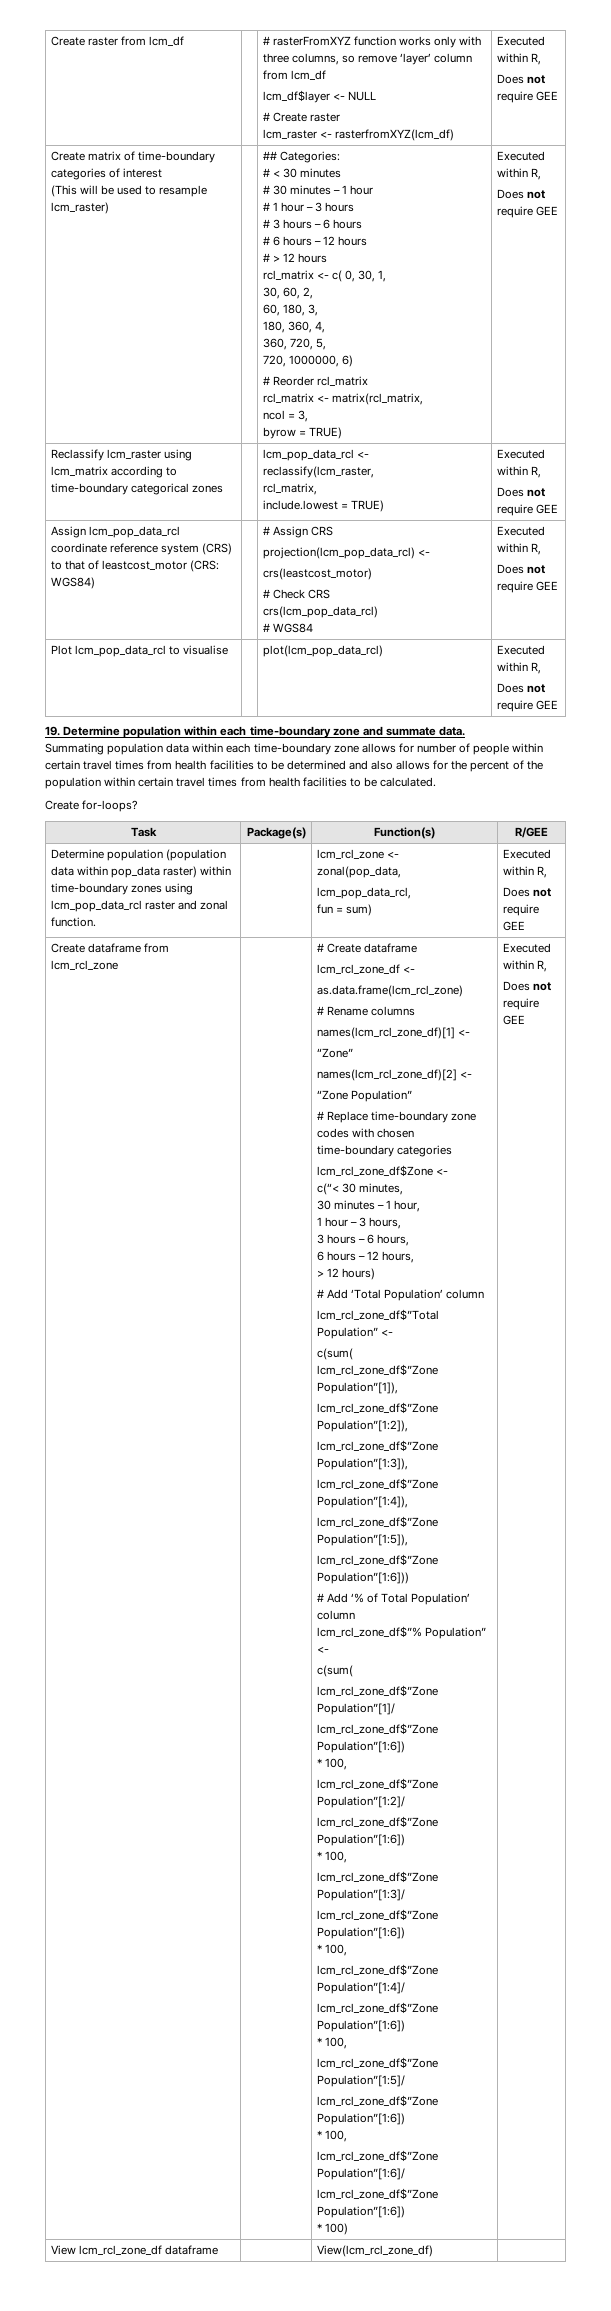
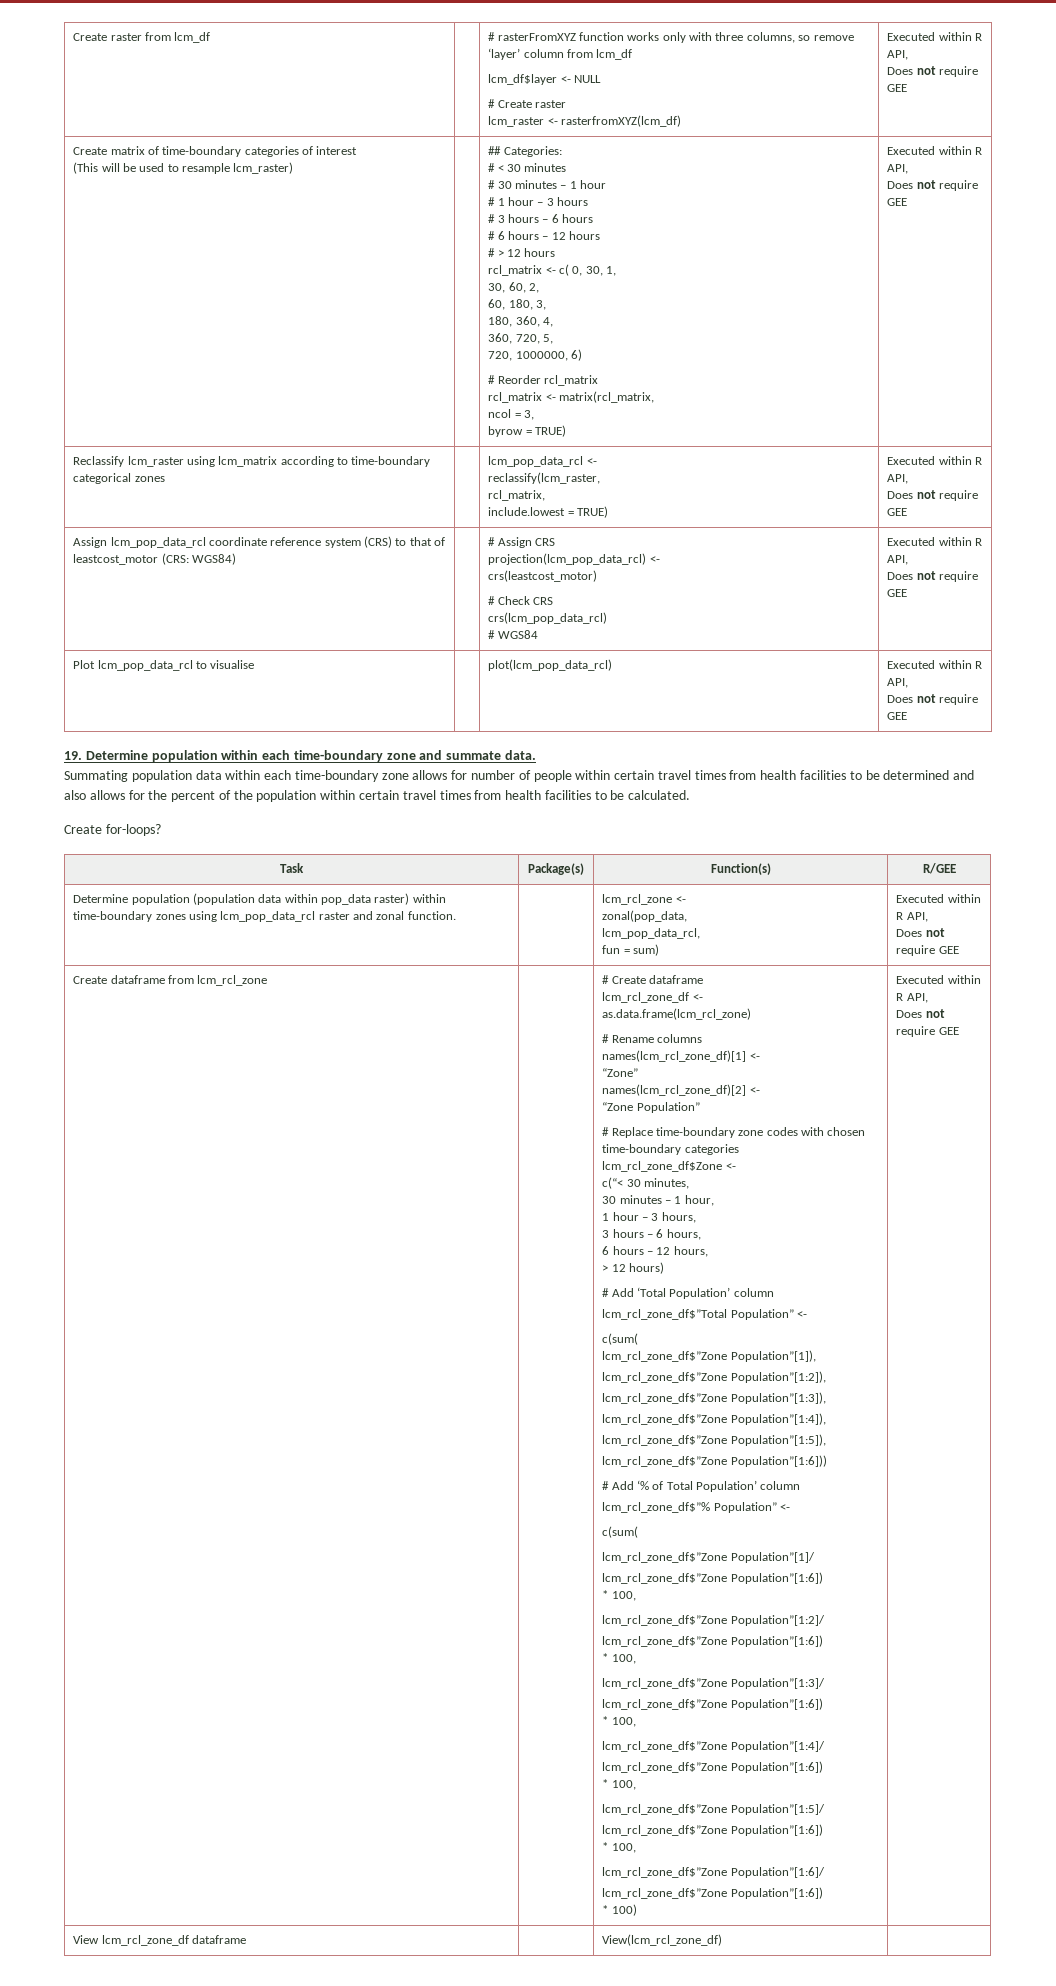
  Create raster from lcm_df | | # rasterFromXYZ function works only with three columns, so remove ‘layer’ column from lcm_df
  lcm_df$layer <- NULL
  # Create raster
- lcm_raster <- rasterfromXYZ(lcm_df) | Executed within R,
+ lcm_raster <- rasterfromXYZ(lcm_df) | Executed within R API,
- byrow = TRUE) | Executed within R,
+ byrow = TRUE) | Executed within R API,
  Reclassify lcm_raster using lcm_matrix according to time-boundary categorical zones | | lcm_pop_data_rcl <-
  reclassify(lcm_raster,
  rcl_matrix,
- include.lowest = TRUE) | Executed within R,
+ include.lowest = TRUE) | Executed within R API,
  Assign lcm_pop_data_rcl coordinate reference system (CRS) to that of leastcost_motor (CRS: WGS84) | | # Assign CRS
  projection(lcm_pop_data_rcl) <-
  crs(leastcost_motor)
  # Check CRS
  crs(lcm_pop_data_rcl)
- # WGS84 | Executed within R,
+ # WGS84 | Executed within R API,
- Plot lcm_pop_data_rcl to visualise | | plot(lcm_pop_data_rcl) | Executed within R,
+ Plot lcm_pop_data_rcl to visualise | | plot(lcm_pop_data_rcl) | Executed within R API,
  Determine population (population data within pop_data raster) within time-boundary zones using lcm_pop_data_rcl raster and zonal function. | | lcm_rcl_zone <-
  zonal(pop_data,
  lcm_pop_data_rcl,
- fun = sum) | Executed within R,
+ fun = sum) | Executed within R API,
- * 100) | Executed within R,
+ * 100) | Executed within R API,

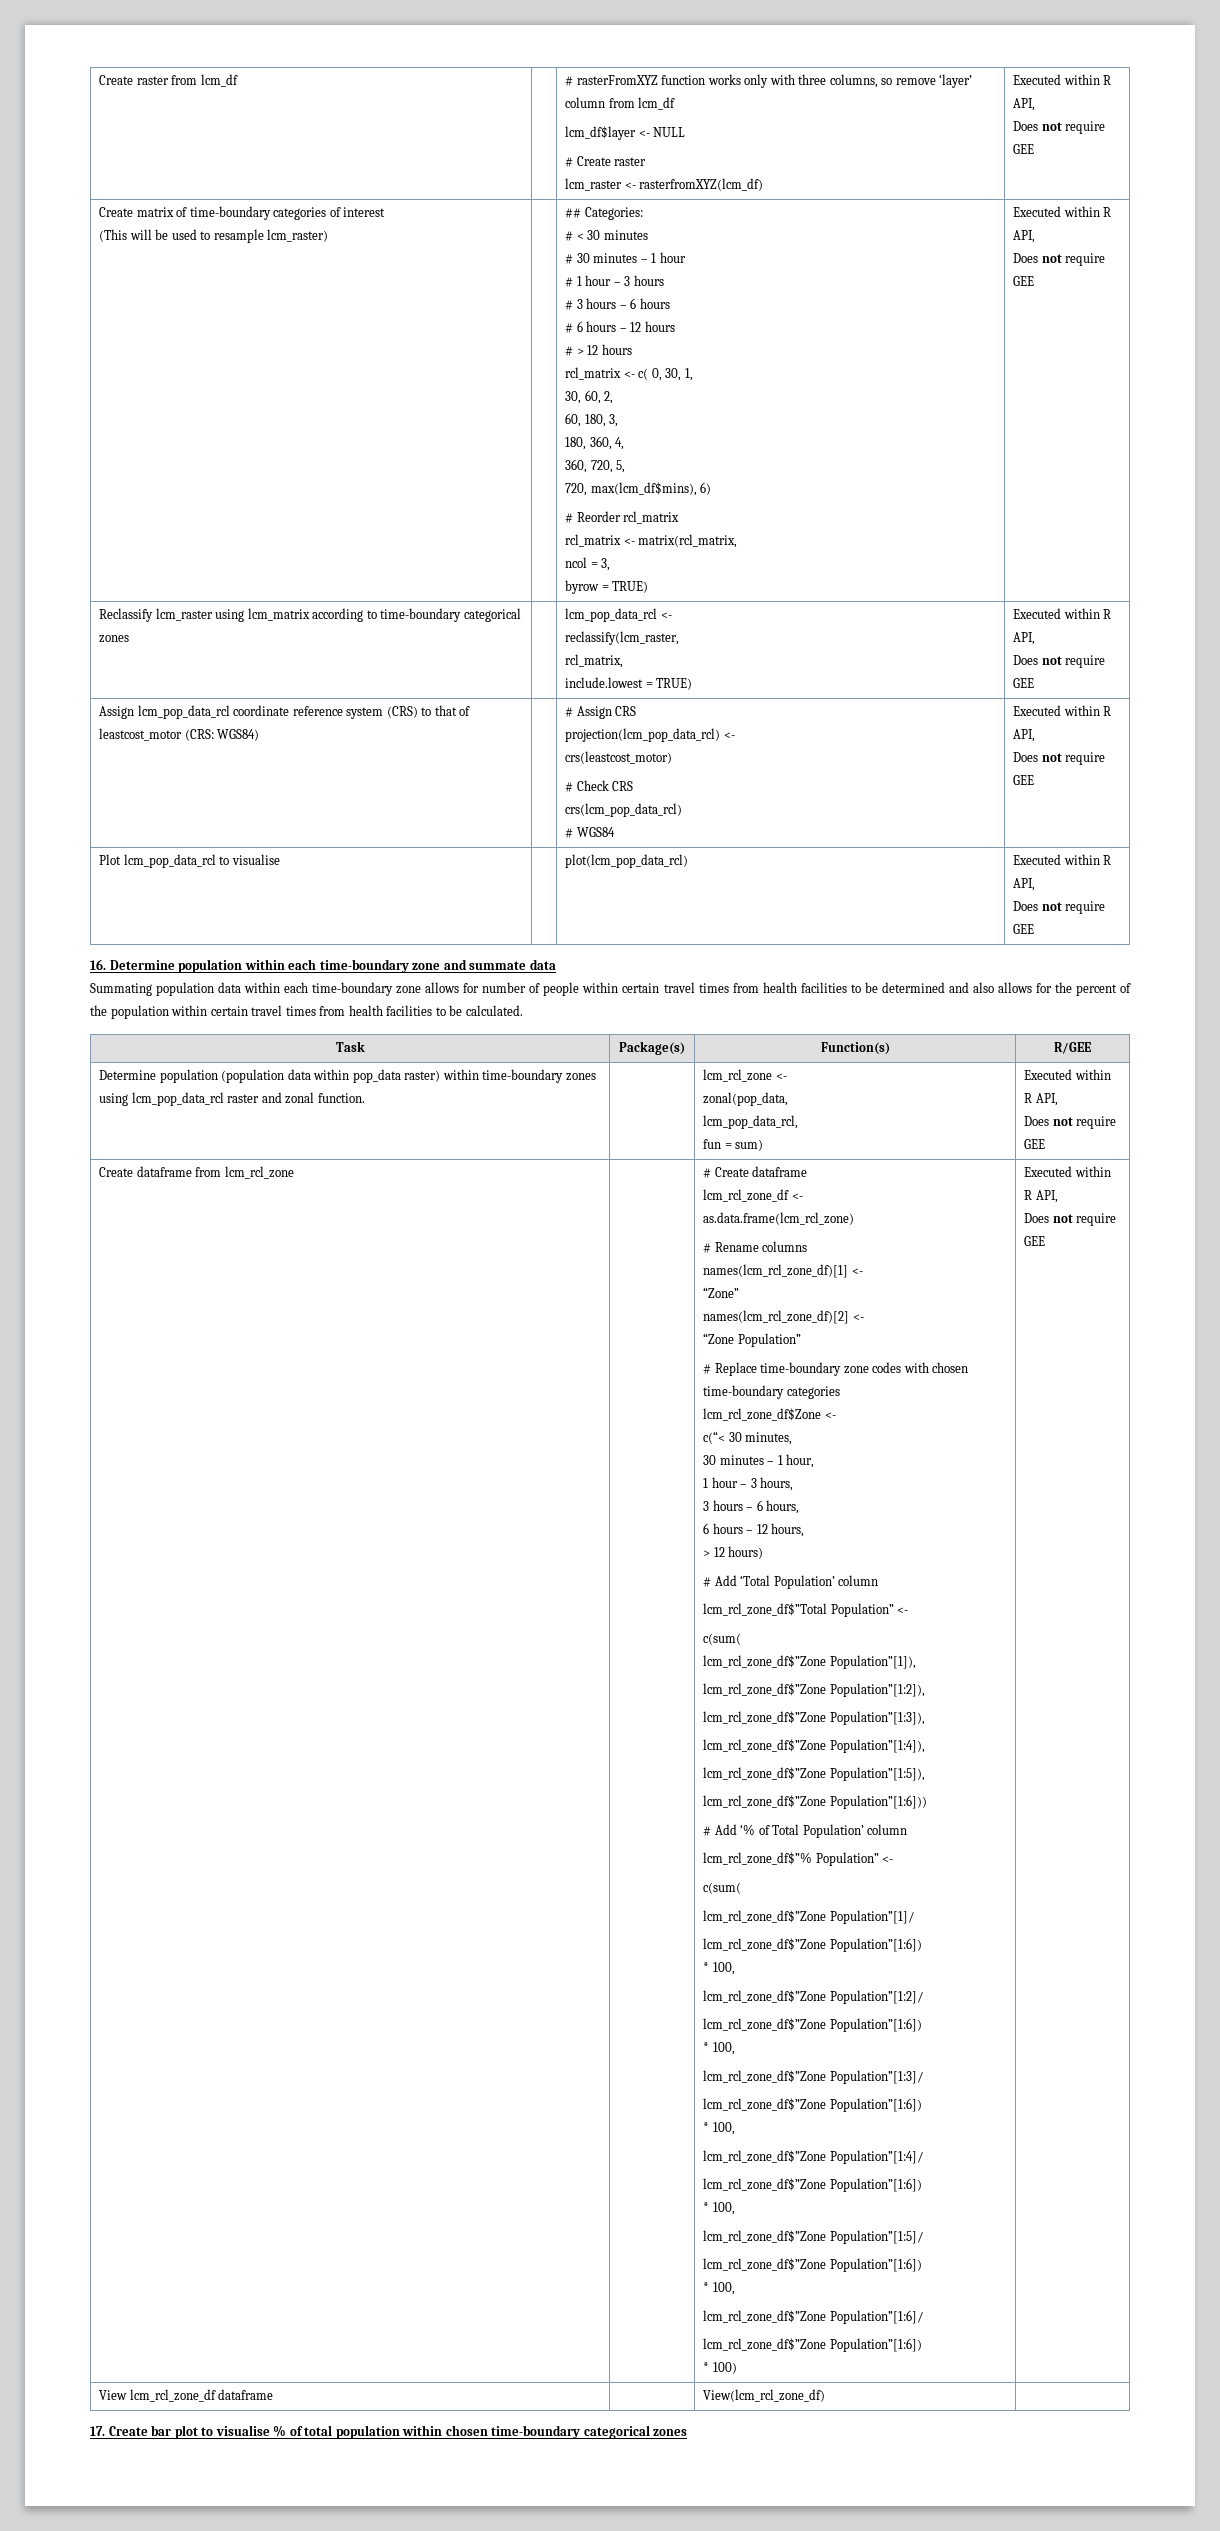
- 720, 1000000, 6)
+ 720, max(lcm_df$mins), 6)
- 19. Determine population within each time-boundary zone and summate data.
+ 16. Determine population within each time-boundary zone and summate data
- Create for-loops?
+ 17. Create bar plot to visualise % of total population within chosen time-boundary categorical zones

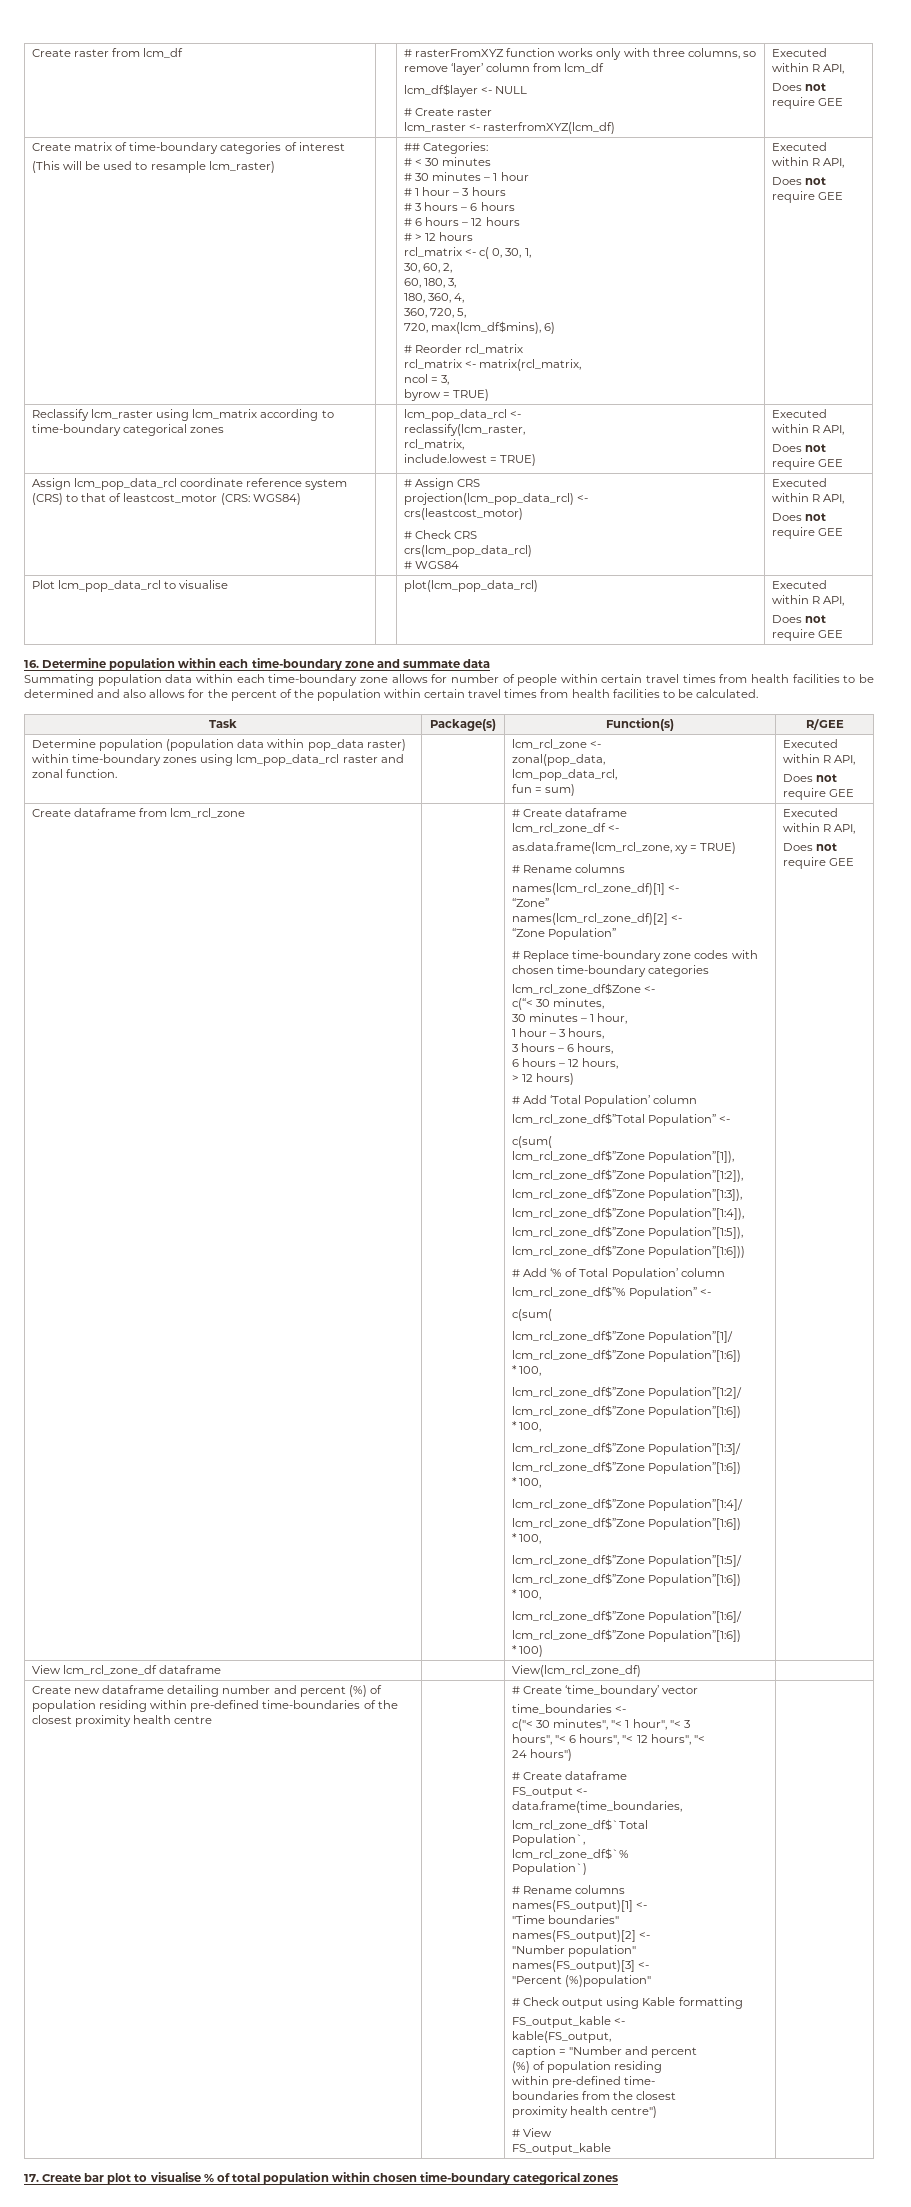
- as.data.frame(lcm_rcl_zone)
+ as.data.frame(lcm_rcl_zone, xy = TRUE)
+ Create new dataframe detailing number and percent (%) of population residing within pre-defined time-boundaries of the closest proximity health centre | | # Create ‘time_boundary’ vector
+ time_boundaries <-
+ c("< 30 minutes", "< 1 hour", "< 3
+ hours", "< 6 hours", "< 12 hours", "<
+ 24 hours")
+ # Create dataframe
+ FS_output <-
+ data.frame(time_boundaries,
+ lcm_rcl_zone_df$`Total
+ Population`,
+ lcm_rcl_zone_df$`%
+ Population`)
+ # Rename columns
+ names(FS_output)[1] <-
+ "Time boundaries"
+ names(FS_output)[2] <-
+ "Number population"
+ names(FS_output)[3] <-
+ "Percent (%)population"
+ # Check output using Kable formatting
+ FS_output_kable <-
+ kable(FS_output,
+ caption = "Number and percent
+ (%) of population residing
+ within pre-defined time-
+ boundaries from the closest
+ proximity health centre")
+ # View
+ FS_output_kable

